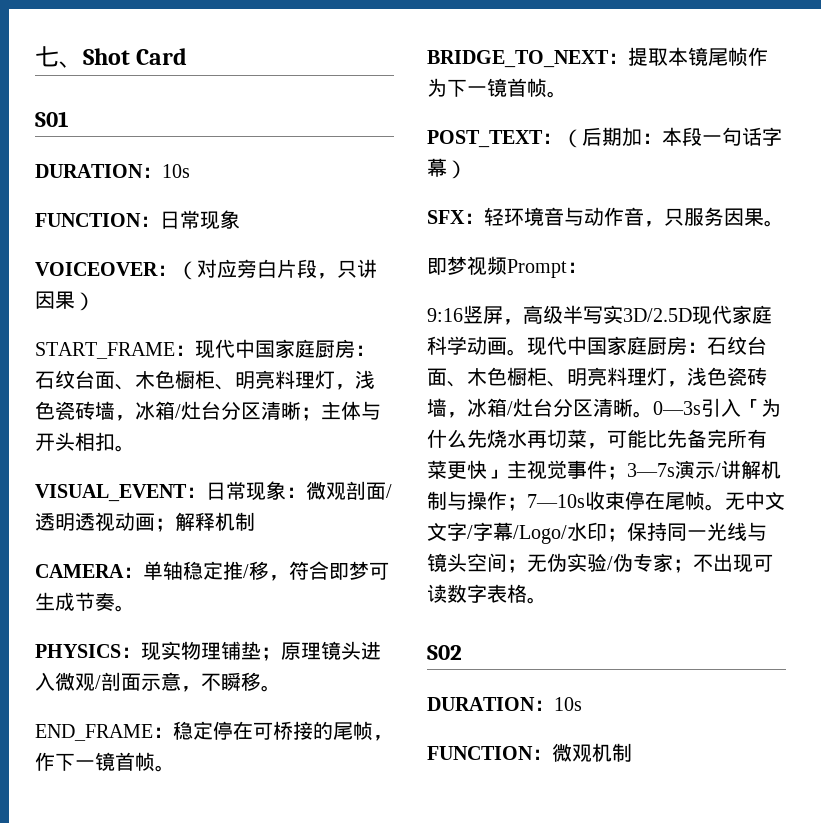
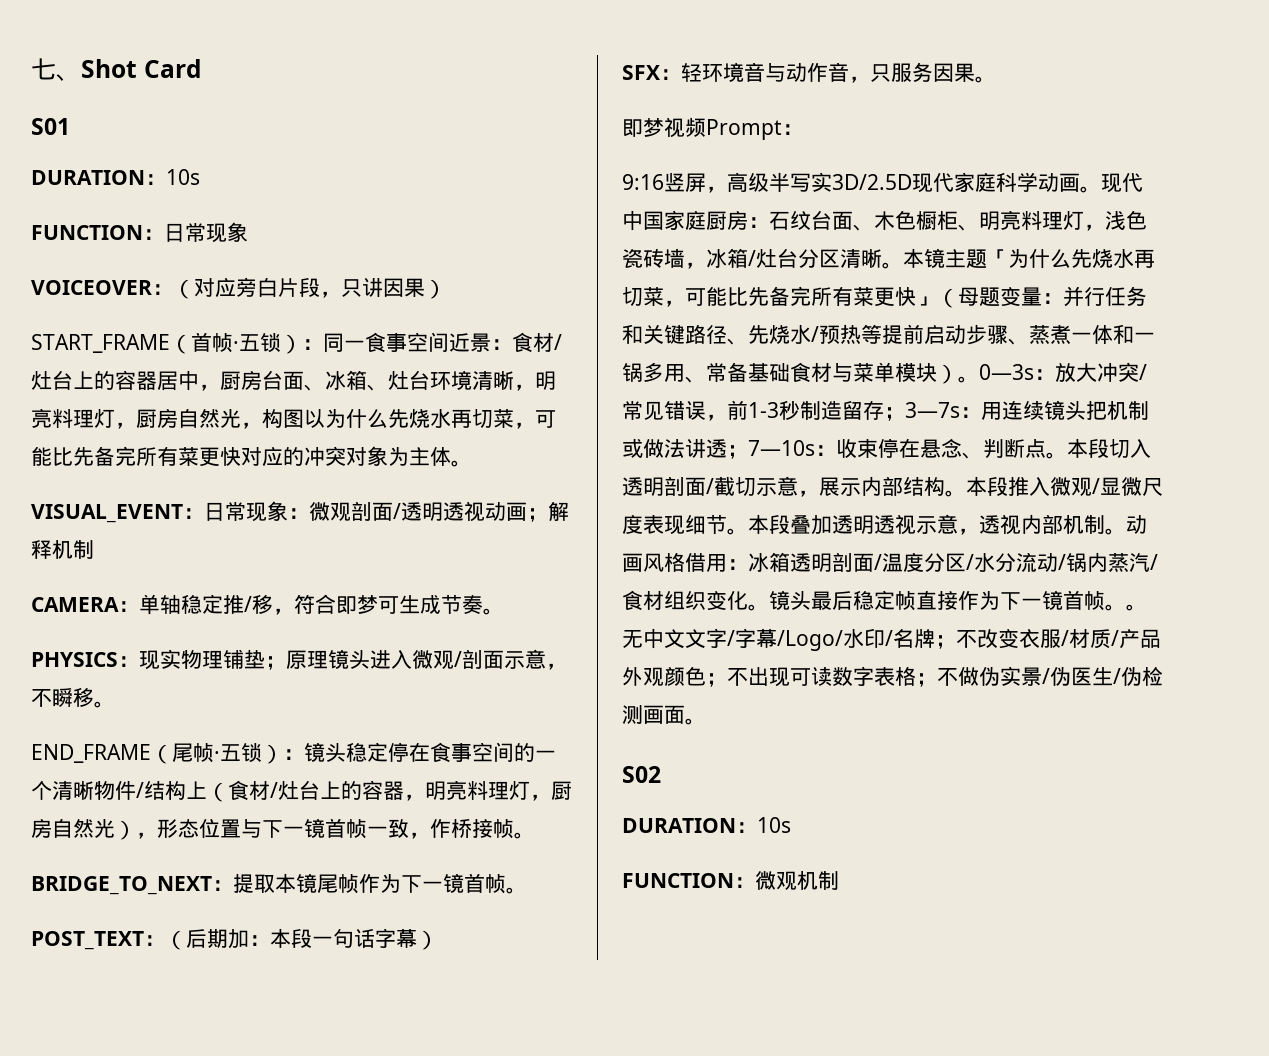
- START_FRAME：现代中国家庭厨房：石纹台面、木色橱柜、明亮料理灯，浅色瓷砖墙，冰箱/灶台分区清晰；主体与开头相扣。
+ START_FRAME（首帧·五锁）：同一食事空间近景：食材/灶台上的容器居中，厨房台面、冰箱、灶台环境清晰，明亮料理灯，厨房自然光，构图以为什么先烧水再切菜，可能比先备完所有菜更快对应的冲突对象为主体。
- END_FRAME：稳定停在可桥接的尾帧，作下一镜首帧。
+ END_FRAME（尾帧·五锁）：镜头稳定停在食事空间的一个清晰物件/结构上（食材/灶台上的容器，明亮料理灯，厨房自然光），形态位置与下一镜首帧一致，作桥接帧。
- 0—3s引入「为什么先烧水再切菜，可能比先备完所有菜更快」主视觉事件；3—7s演示/讲解机制与操作；7—10s收束停在尾帧。
+ 本镜主题「为什么先烧水再切菜，可能比先备完所有菜更快」（母题变量：并行任务和关键路径、先烧水/预热等提前启动步骤、蒸煮一体和一锅多用、常备基础食材与菜单模块）。0—3s：放大冲突/常见错误，前1-3秒制造留存；3—7s：用连续镜头把机制或做法讲透；7—10s：收束停在悬念、判断点。本段切入透明剖面/截切示意，展示内部结构。本段推入微观/显微尺度表现细节。本段叠加透明透视示意，透视内部机制。动画风格借用：冰箱透明剖面/温度分区/水分流动/锅内蒸汽/食材组织变化。镜头最后稳定帧直接作为下一镜首帧。。
- 无中文文字/字幕/Logo/水印；保持同一光线与镜头空间；无伪实验/伪专家；不出现可读数字表格。
+ 无中文文字/字幕/Logo/水印/名牌；不改变衣服/材质/产品外观颜色；不出现可读数字表格；不做伪实景/伪医生/伪检测画面。

